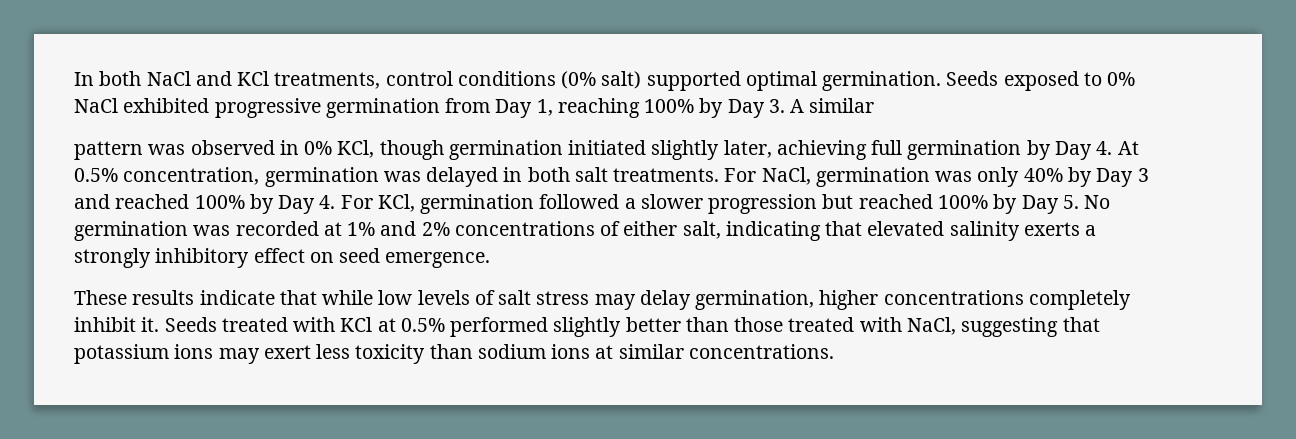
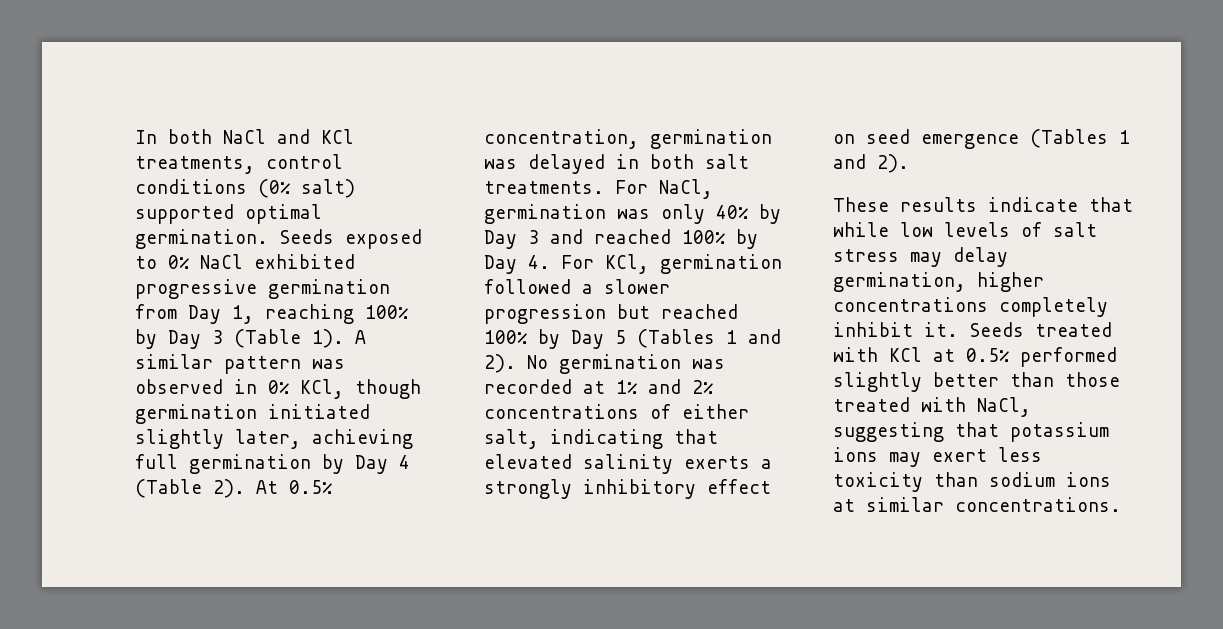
- Seeds exposed to 0% NaCl exhibited progressive germination from Day 1, reaching 100% by Day 3. A similar
- pattern was observed in 0% KCl, though germination initiated slightly later, achieving full germination by Day 4. At 0.5% concentration, germination was delayed in both salt treatments.
+ Seeds exposed to 0% NaCl exhibited progressive germination from Day 1, reaching 100% by Day 3 (Table 1). A similar pattern was observed in 0% KCl, though germination initiated slightly later, achieving full germination by Day 4 (Table 2). At 0.5% concentration, germination was delayed in both salt treatments.
- For NaCl, germination was only 40% by Day 3 and reached 100% by Day 4. For KCl, germination followed a slower progression but reached 100% by Day 5. No germination was recorded at 1% and 2% concentrations of either salt, indicating that elevated salinity exerts a strongly inhibitory effect on seed emergence.
+ For NaCl, germination was only 40% by Day 3 and reached 100% by Day 4. For KCl, germination followed a slower progression but reached 100% by Day 5 (Tables 1 and 2). No germination was recorded at 1% and 2% concentrations of either salt, indicating that elevated salinity exerts a strongly inhibitory effect on seed emergence (Tables 1 and 2).

